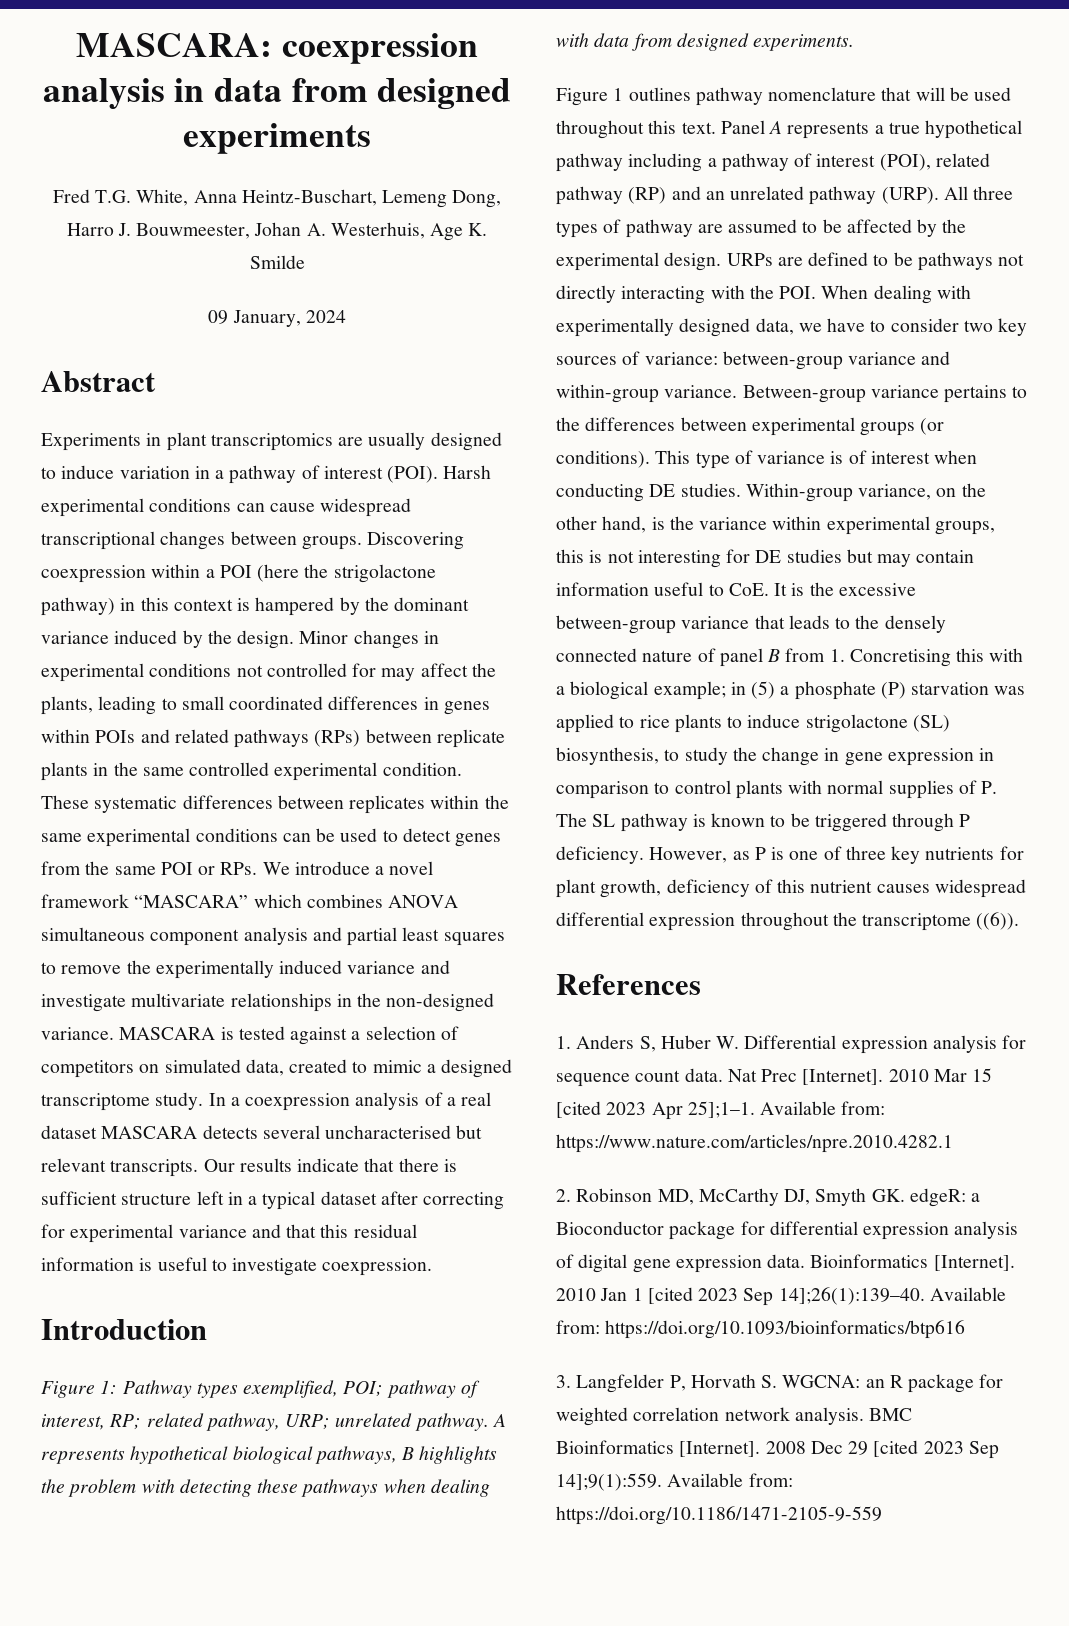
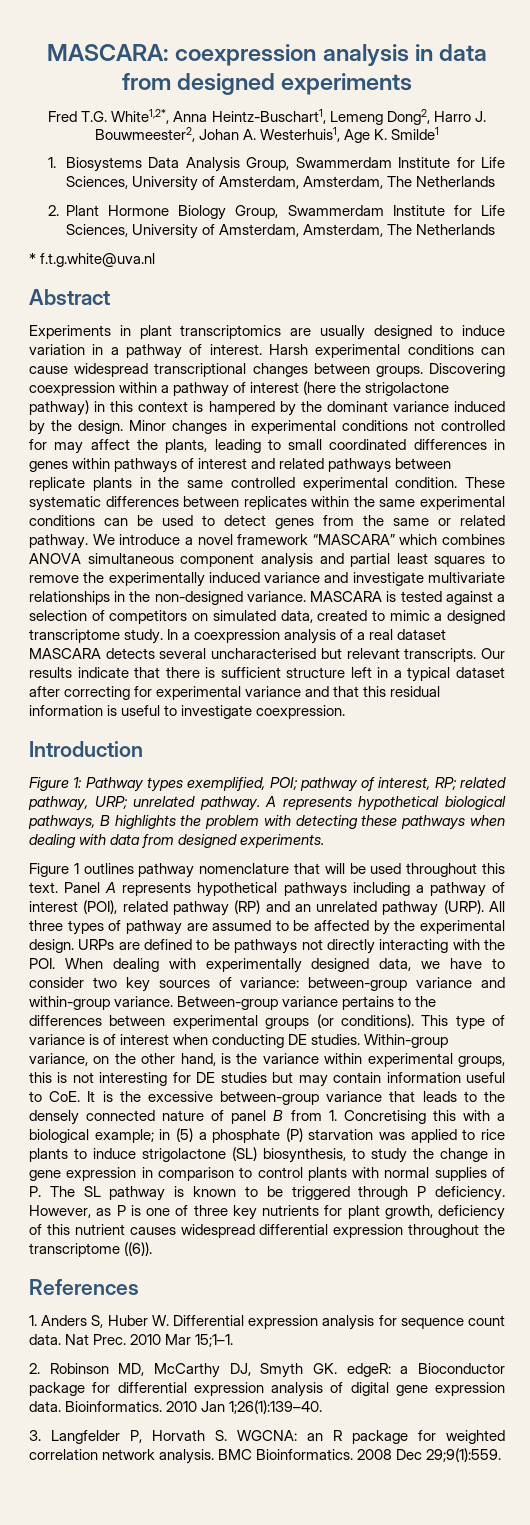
- Fred T.G. White, Anna Heintz-Buschart, Lemeng Dong, Harro J. Bouwmeester, Johan A. Westerhuis, Age K. Smilde
- 09 January, 2024
+ Fred T.G. White1,2*, Anna Heintz-Buschart1, Lemeng Dong2, Harro J. Bouwmeester2, Johan A. Westerhuis1, Age K. Smilde1
+ 1. Biosystems Data Analysis Group, Swammerdam Institute for Life Sciences, University of Amsterdam, Amsterdam, The Netherlands
+ 2. Plant Hormone Biology Group, Swammerdam Institute for Life Sciences, University of Amsterdam, Amsterdam, The Netherlands
+ * f.t.g.white@uva.nl
- Experiments in plant transcriptomics are usually designed to induce variation in a pathway of interest (POI).
+ Experiments in plant transcriptomics are usually designed to induce variation in a pathway of interest.
- Discovering coexpression within a POI (here the strigolactone pathway) in this context is hampered by the dominant variance induced by the design.
+ Discovering coexpression within a pathway of interest (here the strigolactone pathway) in this context is hampered by the dominant variance induced by the design.
- Minor changes in experimental conditions not controlled for may affect the plants, leading to small coordinated differences in genes within POIs and related pathways (RPs) between replicate plants in the same controlled experimental condition.
+ Minor changes in experimental conditions not controlled for may affect the plants, leading to small coordinated differences in genes within pathways of interest and related pathways between replicate plants in the same controlled experimental condition.
- These systematic differences between replicates within the same experimental conditions can be used to detect genes from the same POI or RPs. We introduce a novel framework “MASCARA” which combines ANOVA simultaneous component analysis and partial least squares to remove the experimentally induced variance and investigate multivariate relationships in the non-designed variance.
+ These systematic differences between replicates within the same experimental conditions can be used to detect genes from the same or related pathway. We introduce a novel framework “MASCARA” which combines ANOVA simultaneous component analysis and partial least squares to remove the experimentally induced variance and investigate multivariate relationships in the non-designed variance.
- Panel A represents a true hypothetical pathway including a pathway of interest (POI), related pathway (RP) and an unrelated pathway (URP).
+ Panel A represents hypothetical pathways including a pathway of interest (POI), related pathway (RP) and an unrelated pathway (URP).
- Nat Prec [Internet]. 2010 Mar 15 [cited 2023 Apr 25];1–1. Available from: https://www.nature.com/articles/npre.2010.4282.1
+ Nat Prec. 2010 Mar 15;1–1.
- Bioinformatics [Internet]. 2010 Jan 1 [cited 2023 Sep 14];26(1):139–40. Available from: https://doi.org/10.1093/bioinformatics/btp616
+ Bioinformatics. 2010 Jan 1;26(1):139–40.
- BMC Bioinformatics [Internet]. 2008 Dec 29 [cited 2023 Sep 14];9(1):559. Available from: https://doi.org/10.1186/1471-2105-9-559
+ BMC Bioinformatics. 2008 Dec 29;9(1):559.

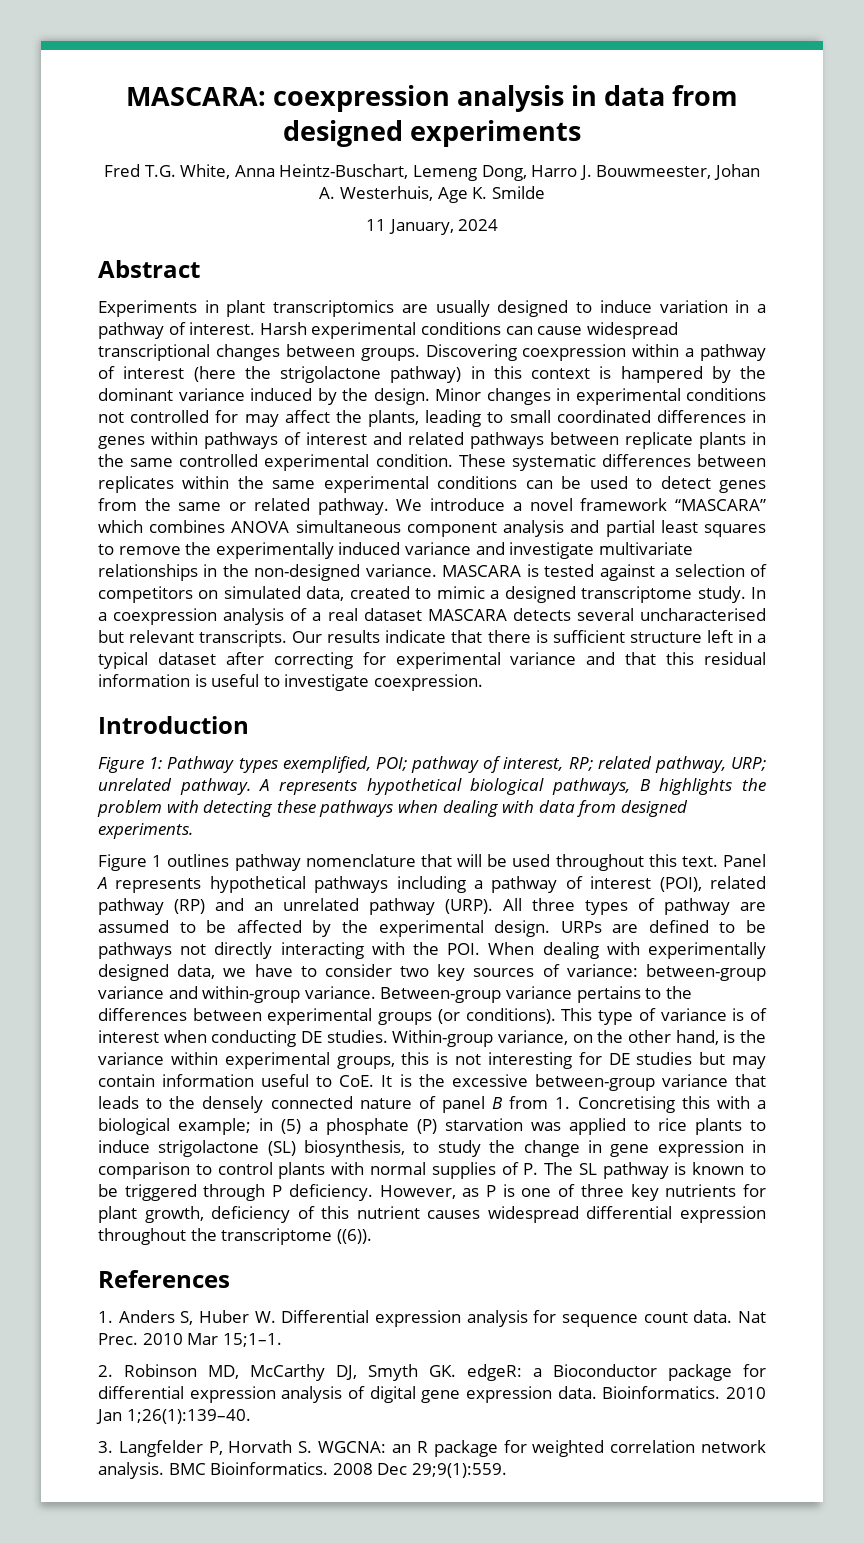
- Fred T.G. White1,2*, Anna Heintz-Buschart1, Lemeng Dong2, Harro J. Bouwmeester2, Johan A. Westerhuis1, Age K. Smilde1
- 1. Biosystems Data Analysis Group, Swammerdam Institute for Life Sciences, University of Amsterdam, Amsterdam, The Netherlands
- 2. Plant Hormone Biology Group, Swammerdam Institute for Life Sciences, University of Amsterdam, Amsterdam, The Netherlands
- * f.t.g.white@uva.nl
+ Fred T.G. White, Anna Heintz-Buschart, Lemeng Dong, Harro J. Bouwmeester, Johan A. Westerhuis, Age K. Smilde
+ 11 January, 2024

